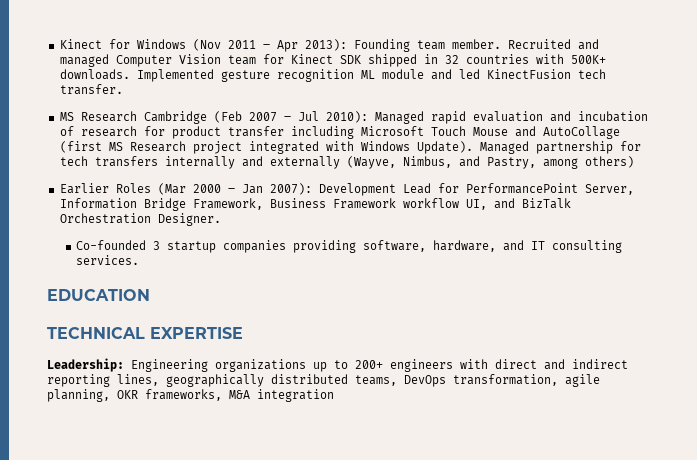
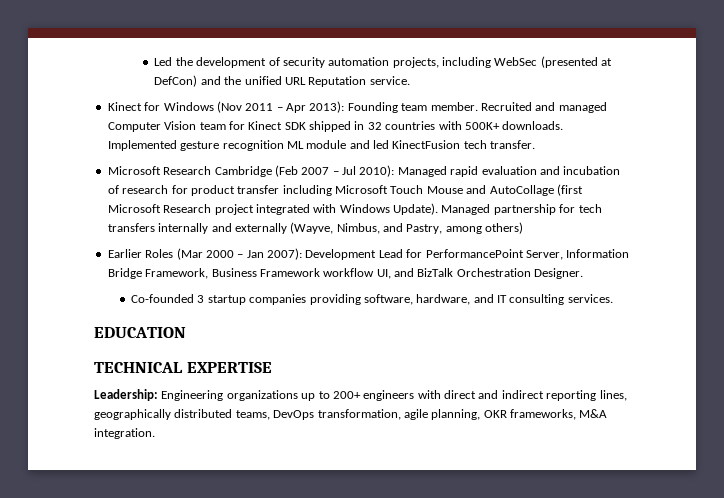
+ Led the development of security automation projects, including WebSec (presented at DefCon) and the unified URL Reputation service.
- MS Research Cambridge (Feb 2007 – Jul 2010): Managed rapid evaluation and incubation of research for product transfer including Microsoft Touch Mouse and AutoCollage (first MS Research project integrated with Windows Update).
+ Microsoft Research Cambridge (Feb 2007 – Jul 2010): Managed rapid evaluation and incubation of research for product transfer including Microsoft Touch Mouse and AutoCollage (first Microsoft Research project integrated with Windows Update).
- Leadership: Engineering organizations up to 200+ engineers with direct and indirect reporting lines, geographically distributed teams, DevOps transformation, agile planning, OKR frameworks, M&A integration
+ Leadership: Engineering organizations up to 200+ engineers with direct and indirect reporting lines, geographically distributed teams, DevOps transformation, agile planning, OKR frameworks, M&A integration.

